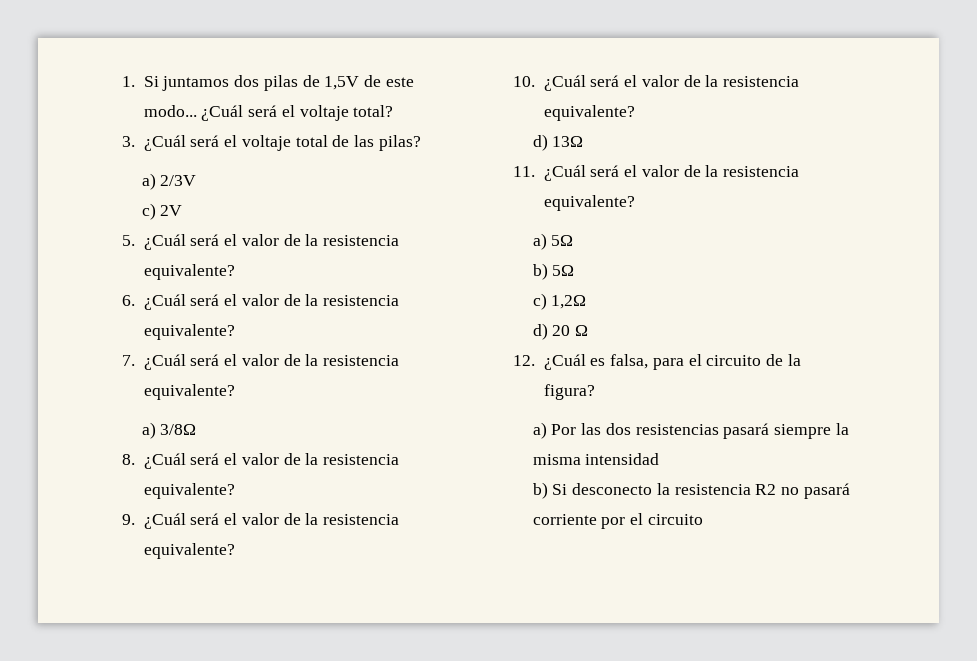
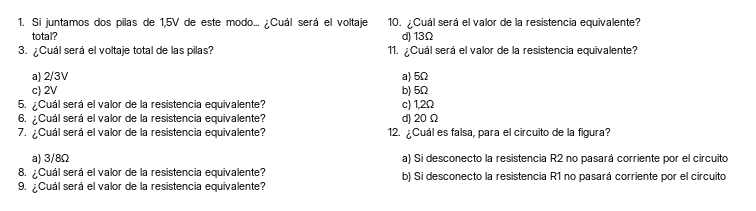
- a) Por las dos resistencias pasará siempre la misma intensidad
- b) Si desconecto la resistencia R2 no pasará corriente por el circuito
+ a) Si desconecto la resistencia R2 no pasará corriente por el circuito
+ b) Si desconecto la resistencia R1 no pasará corriente por el circuito

